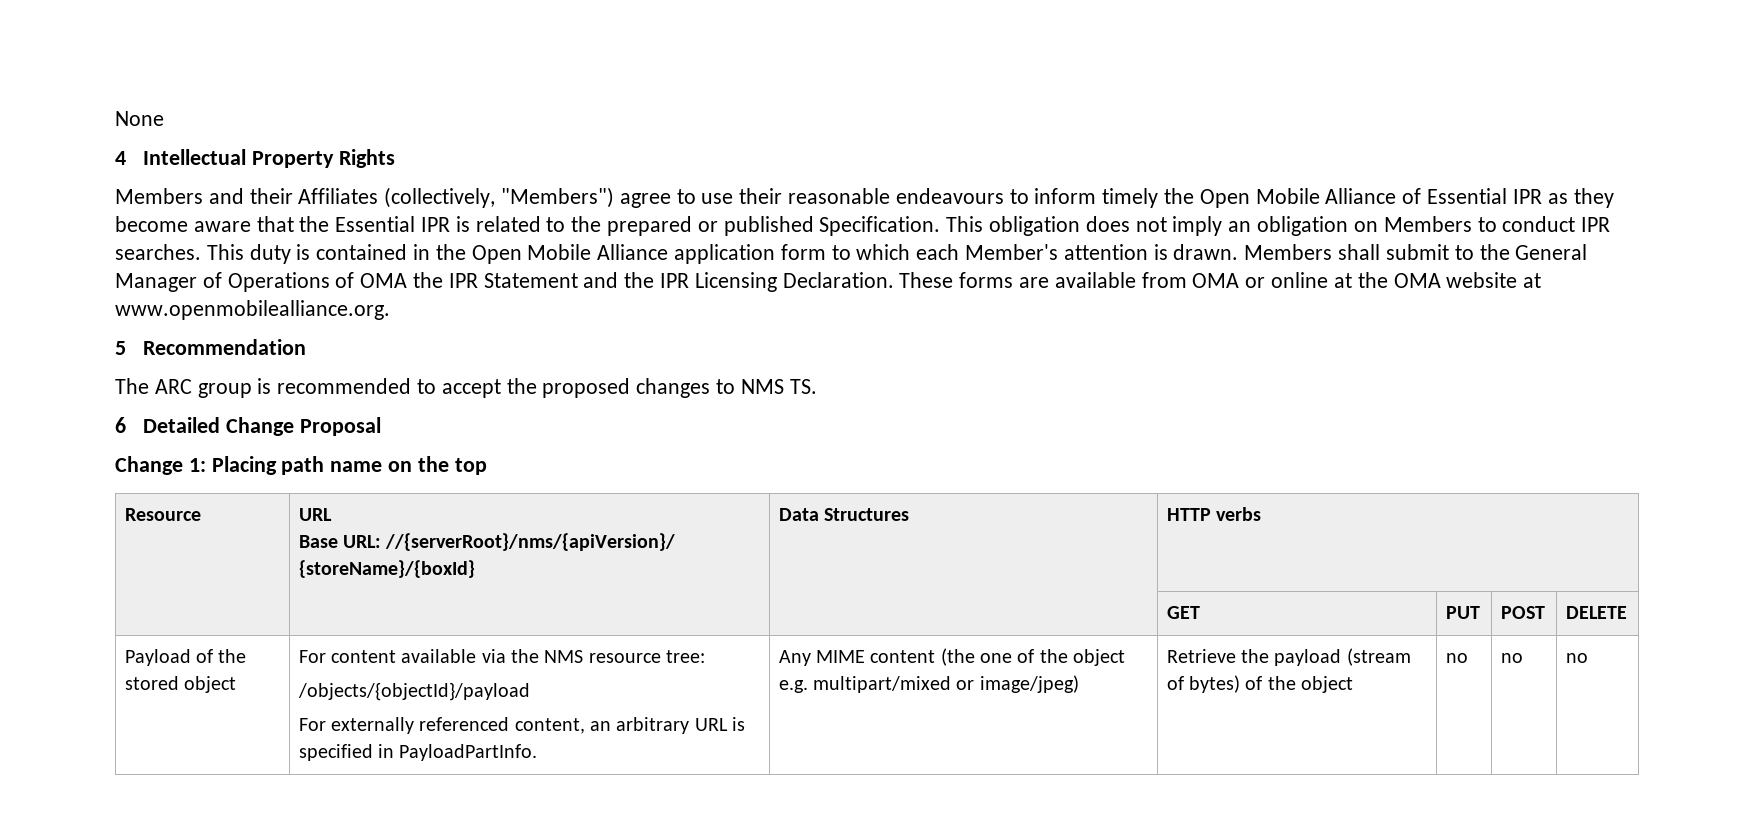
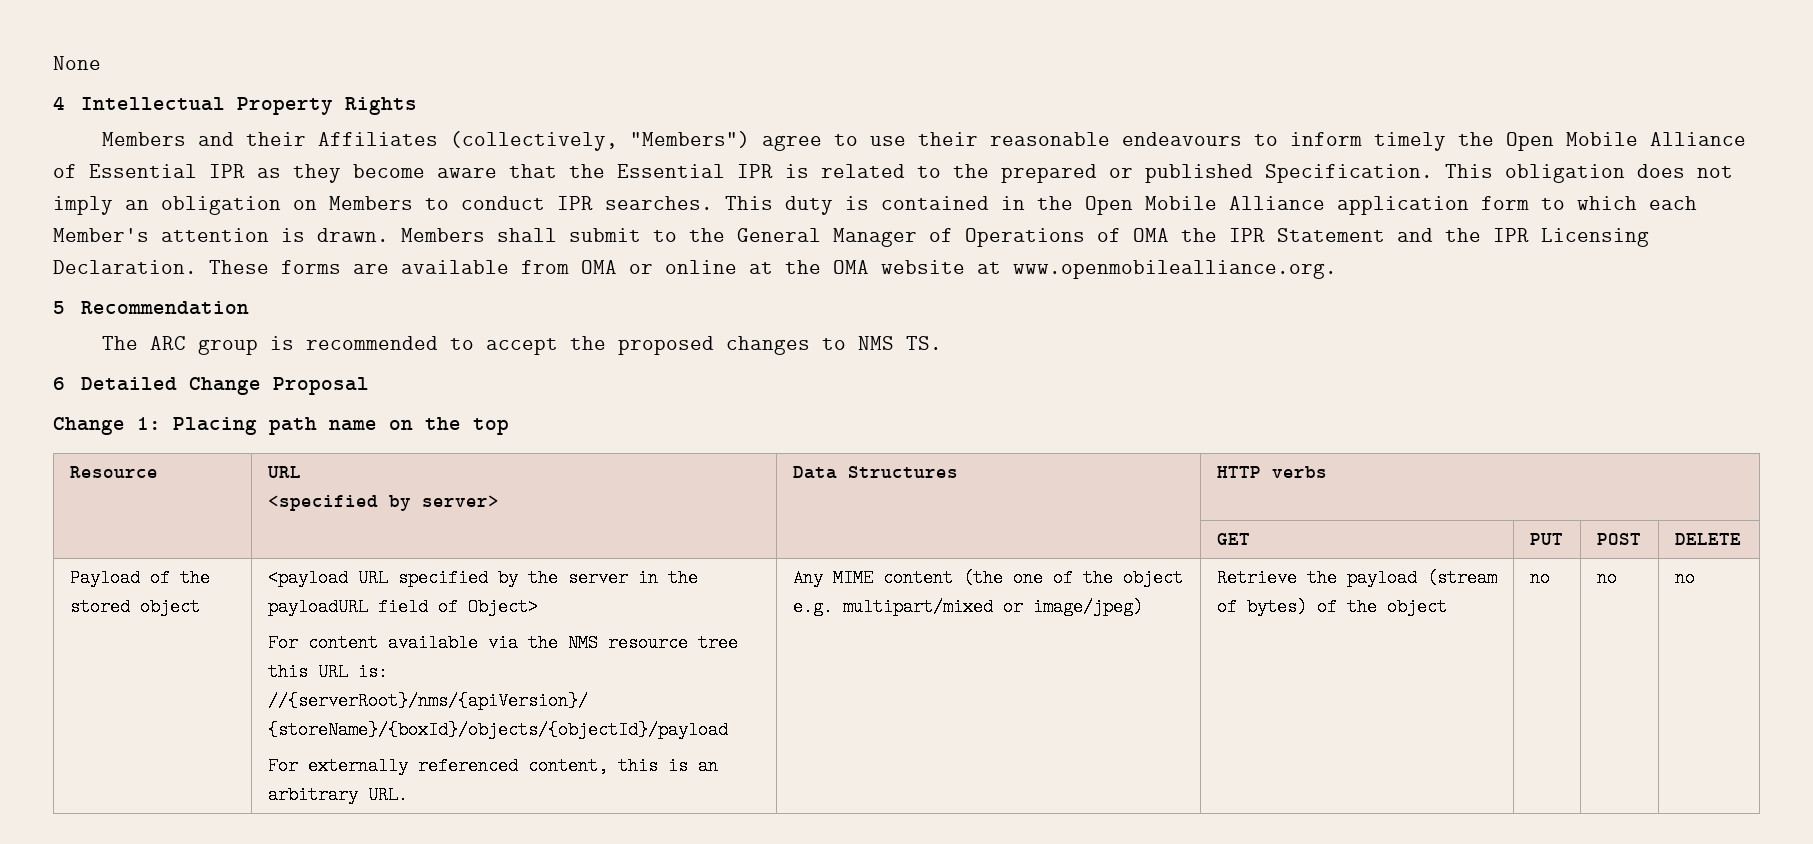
  Resource | URL
- Base URL: //{serverRoot}/nms/{apiVersion}/ {storeName}/{boxId} | Data Structures | HTTP verbs
+ <specified by server> | Data Structures | HTTP verbs
+ <payload URL specified by the server in the payloadURL field of Object>
- For content available via the NMS resource tree:
- /objects/{objectId}/payload
- For externally referenced content, an arbitrary URL is specified in PayloadPartInfo.
+ For content available via the NMS resource tree this URL is:
+ //{serverRoot}/nms/{apiVersion}/ {storeName}/{boxId}/objects/{objectId}/payload
+ For externally referenced content, this is an arbitrary URL.

